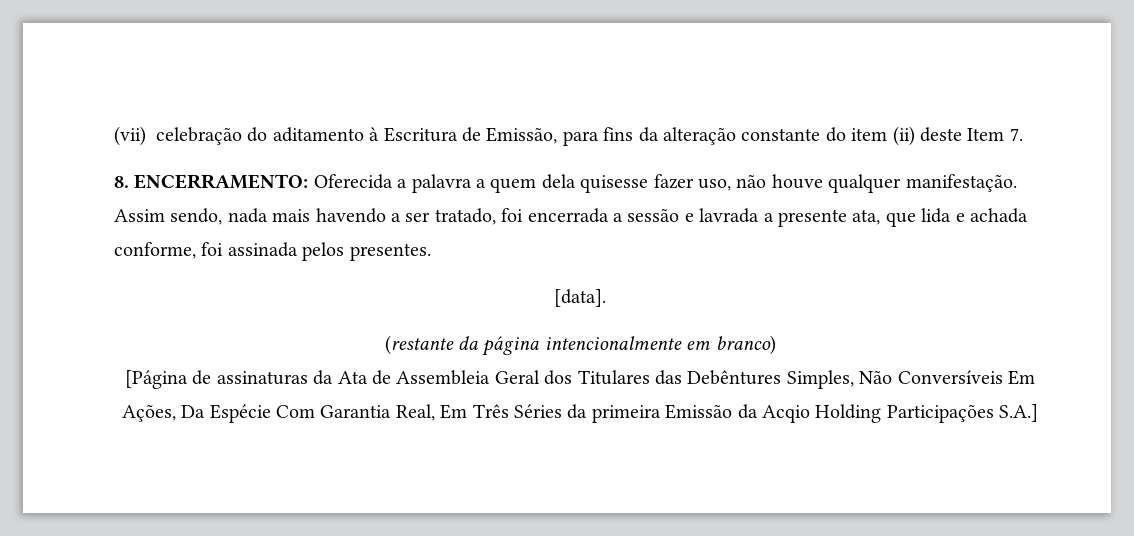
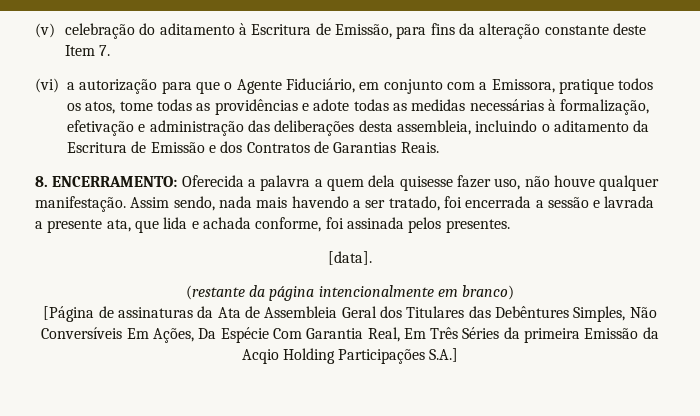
- (vii) celebração do aditamento à Escritura de Emissão, para fins da alteração constante do item (ii) deste Item 7.
+ (v) celebração do aditamento à Escritura de Emissão, para fins da alteração constante deste Item 7.
+ (vi) a autorização para que o Agente Fiduciário, em conjunto com a Emissora, pratique todos os atos, tome todas as providências e adote todas as medidas necessárias à formalização, efetivação e administração das deliberações desta assembleia, incluindo o aditamento da Escritura de Emissão e dos Contratos de Garantias Reais.

